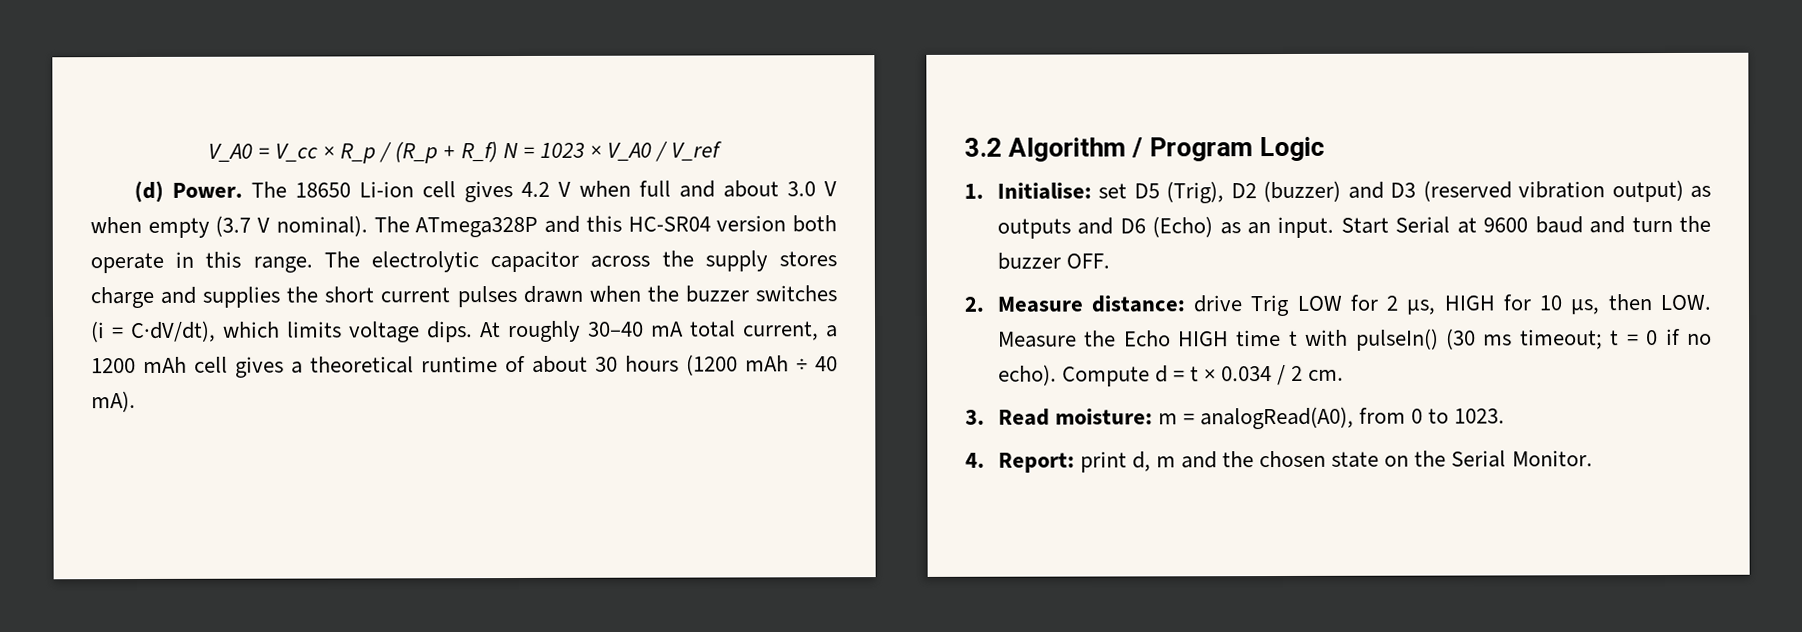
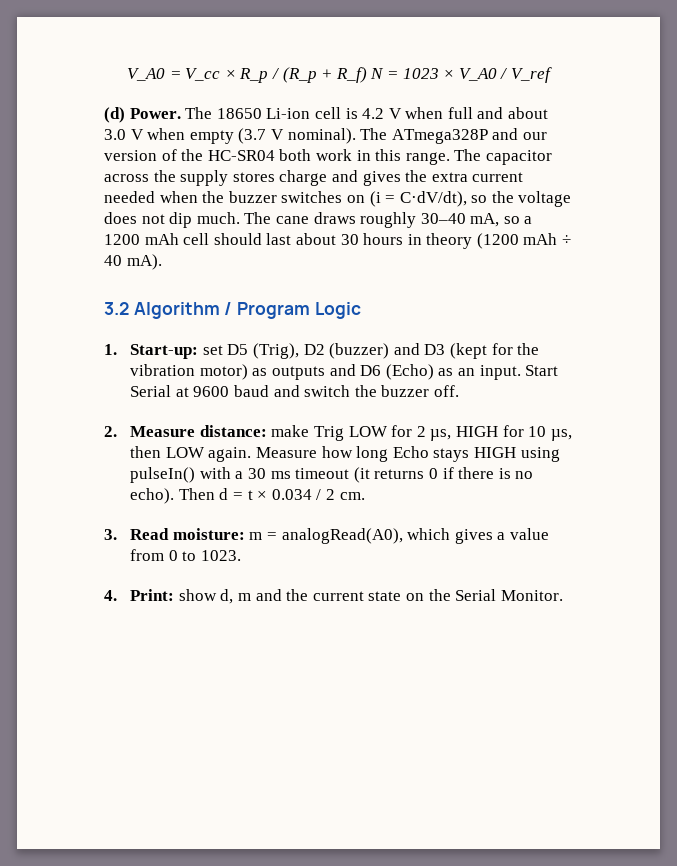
- The 18650 Li-ion cell gives 4.2 V when full and about 3.0 V when empty (3.7 V nominal).
+ The 18650 Li-ion cell is 4.2 V when full and about 3.0 V when empty (3.7 V nominal).
- The ATmega328P and this HC-SR04 version both operate in this range.
+ The ATmega328P and our version of the HC-SR04 both work in this range.
- The electrolytic capacitor across the supply stores charge and supplies the short current pulses drawn when the buzzer switches (i = C·dV/dt), which limits voltage dips. At roughly 30–40 mA total current, a 1200 mAh cell gives a theoretical runtime of about 30 hours (1200 mAh ÷ 40 mA).
+ The capacitor across the supply stores charge and gives the extra current needed when the buzzer switches on (i = C·dV/dt), so the voltage does not dip much. The cane draws roughly 30–40 mA, so a 1200 mAh cell should last about 30 hours in theory (1200 mAh ÷ 40 mA).
- 1. Initialise: set D5 (Trig), D2 (buzzer) and D3 (reserved vibration output) as outputs and D6 (Echo) as an input.
+ 1. Start-up: set D5 (Trig), D2 (buzzer) and D3 (kept for the vibration motor) as outputs and D6 (Echo) as an input.
- Start Serial at 9600 baud and turn the buzzer OFF.
+ Start Serial at 9600 baud and switch the buzzer off.
- 2. Measure distance: drive Trig LOW for 2 µs, HIGH for 10 µs, then LOW. Measure the Echo HIGH time t with pulseIn() (30 ms timeout; t = 0 if no echo).
+ 2. Measure distance: make Trig LOW for 2 µs, HIGH for 10 µs, then LOW again. Measure how long Echo stays HIGH using pulseIn() with a 30 ms timeout (it returns 0 if there is no echo).
- Compute d = t × 0.034 / 2 cm.
+ Then d = t × 0.034 / 2 cm.
- 3. Read moisture: m = analogRead(A0), from 0 to 1023.
+ 3. Read moisture: m = analogRead(A0), which gives a value from 0 to 1023.
- 4. Report: print d, m and the chosen state on the Serial Monitor.
+ 4. Print: show d, m and the current state on the Serial Monitor.

